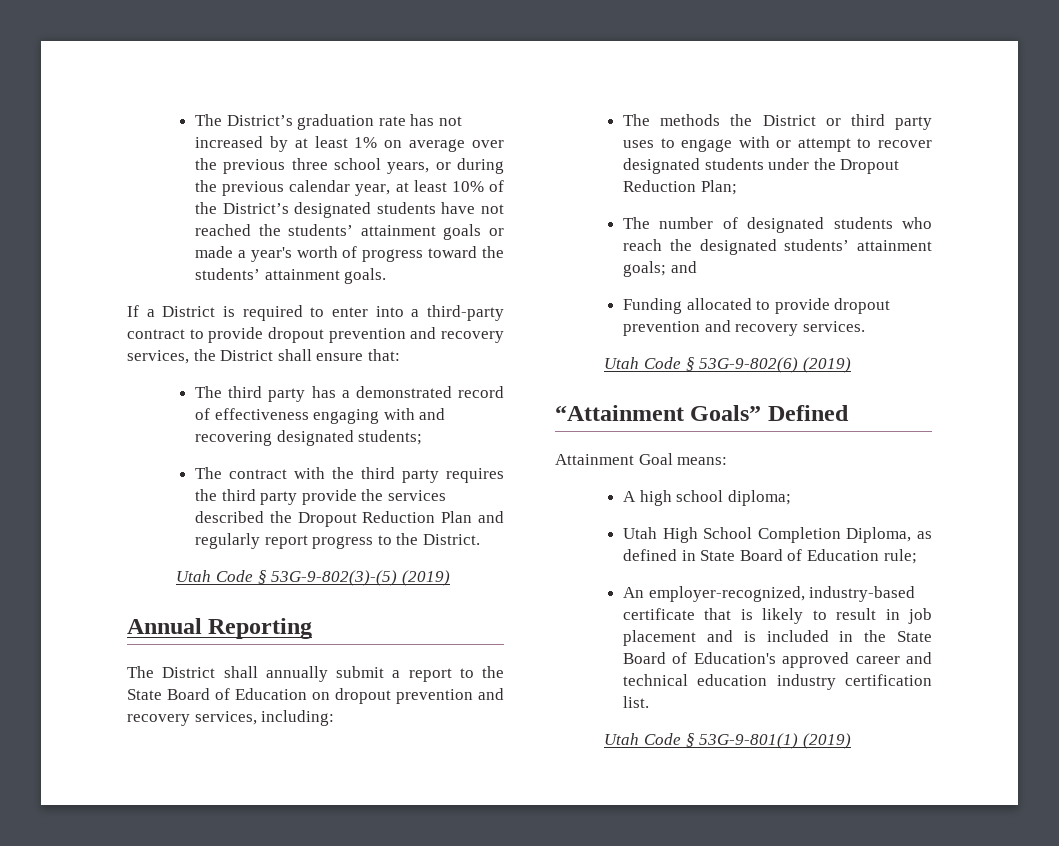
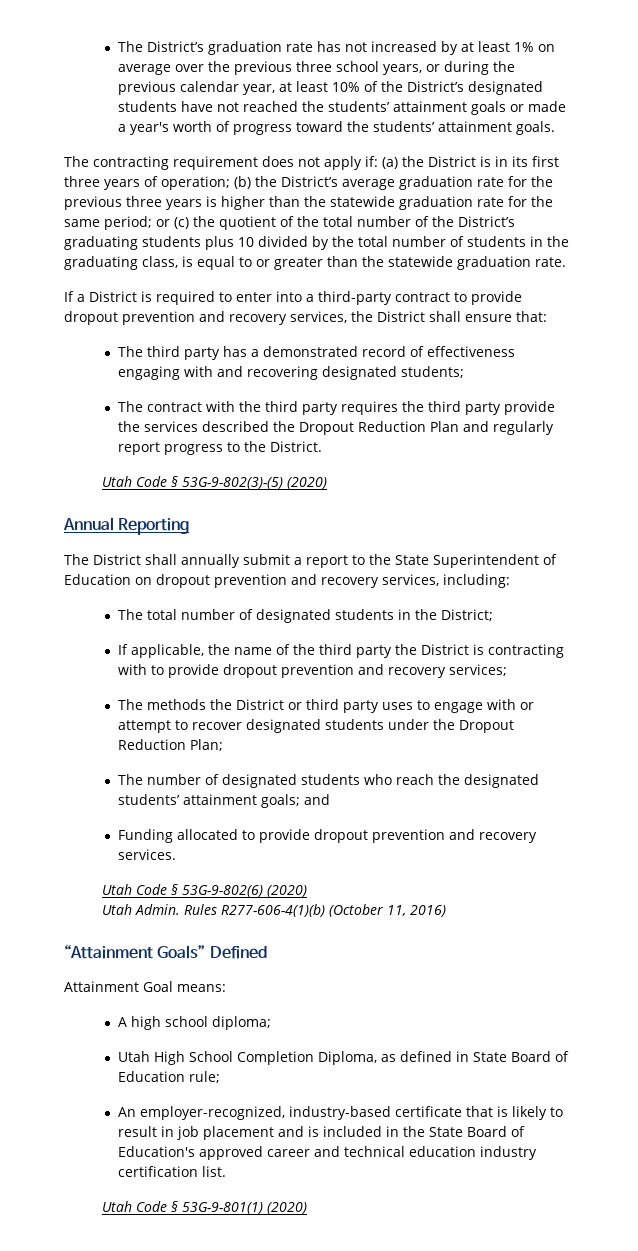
+ The contracting requirement does not apply if: (a) the District is in its first three years of operation; (b) the District’s average graduation rate for the previous three years is higher than the statewide graduation rate for the same period; or (c) the quotient of the total number of the District’s graduating students plus 10 divided by the total number of students in the graduating class, is equal to or greater than the statewide graduation rate.
- Utah Code § 53G-9-802(3)-(5) (2019)
+ Utah Code § 53G-9-802(3)-(5) (2020)
- The District shall annually submit a report to the State Board of Education on dropout prevention and recovery services, including:
+ The District shall annually submit a report to the State Superintendent of Education on dropout prevention and recovery services, including:
+ The total number of designated students in the District;
+ If applicable, the name of the third party the District is contracting with to provide dropout prevention and recovery services;
- Utah Code § 53G-9-802(6) (2019)
+ Utah Code § 53G-9-802(6) (2020)
+ Utah Admin. Rules R277-606-4(1)(b) (October 11, 2016)
- Utah Code § 53G-9-801(1) (2019)
+ Utah Code § 53G-9-801(1) (2020)

